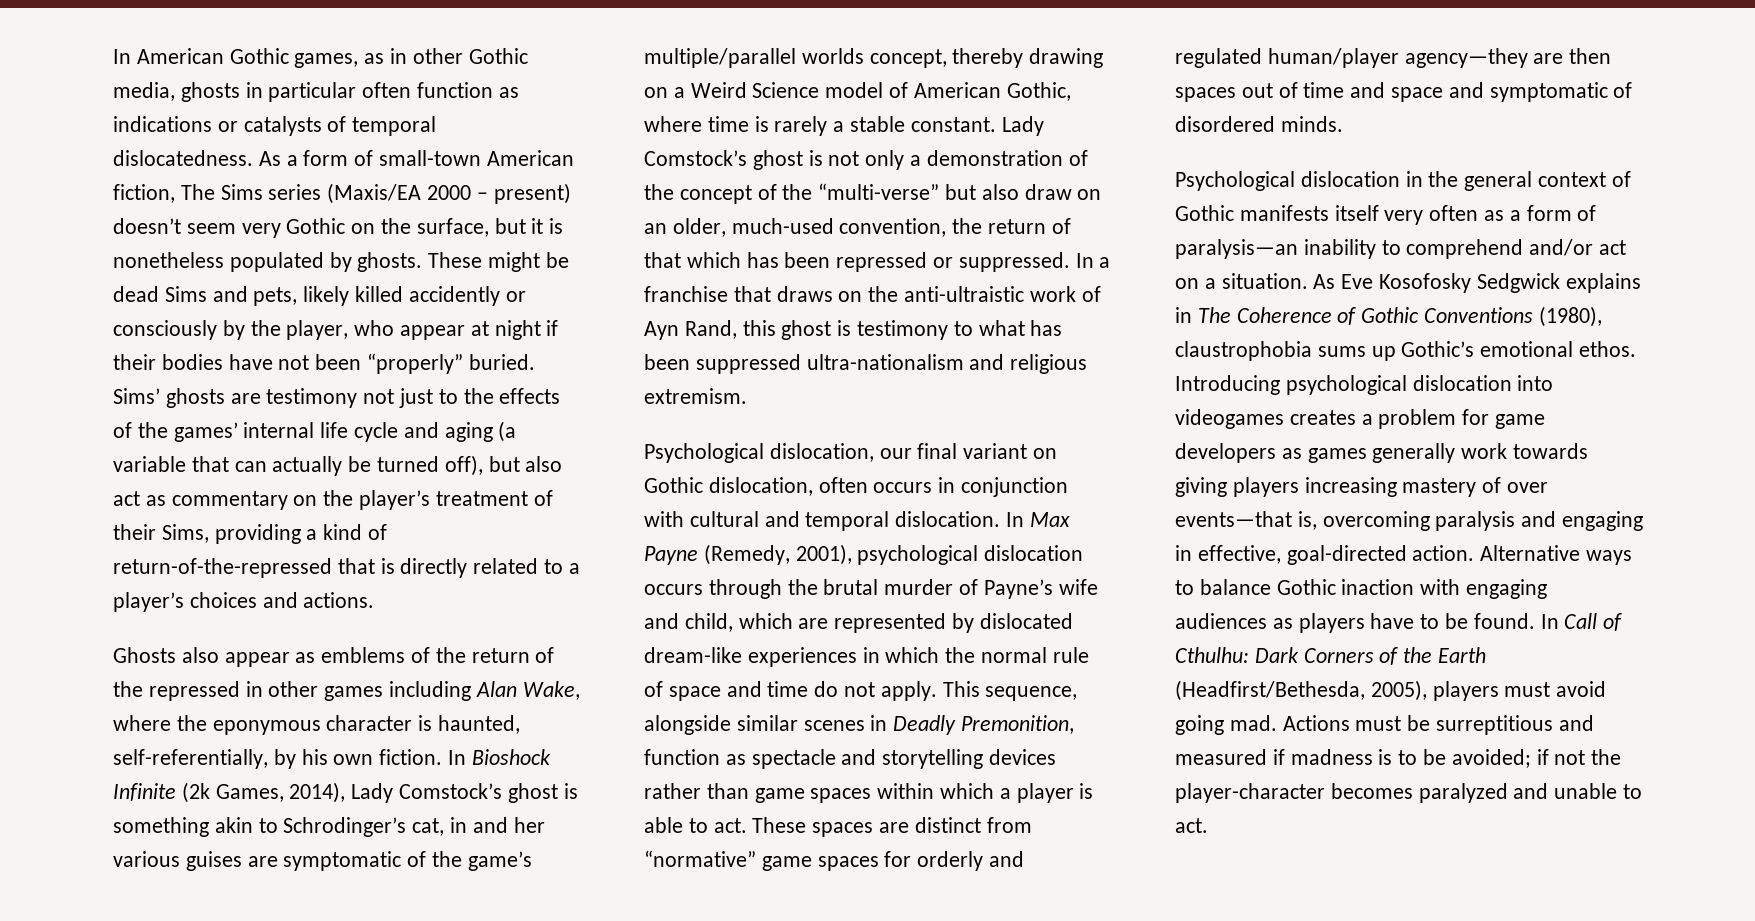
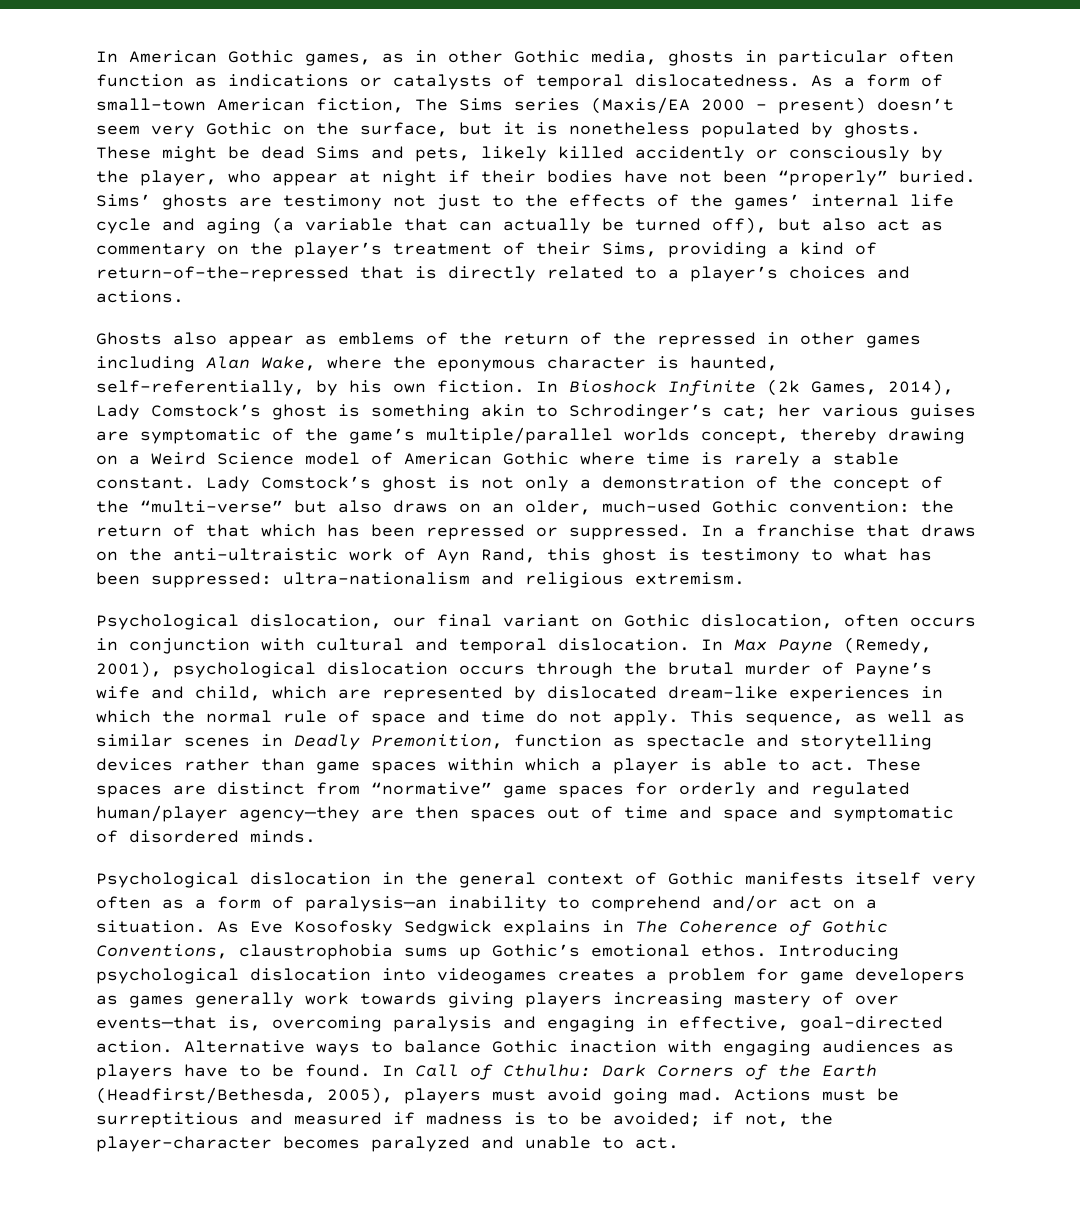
- In Bioshock Infinite (2k Games, 2014), Lady Comstock’s ghost is something akin to Schrodinger’s cat, in and her various guises are symptomatic of the game’s multiple/parallel worlds concept, thereby drawing on a Weird Science model of American Gothic, where time is rarely a stable constant.
+ In Bioshock Infinite (2k Games, 2014), Lady Comstock’s ghost is something akin to Schrodinger’s cat; her various guises are symptomatic of the game’s multiple/parallel worlds concept, thereby drawing on a Weird Science model of American Gothic where time is rarely a stable constant.
- Lady Comstock’s ghost is not only a demonstration of the concept of the “multi-verse” but also draw on an older, much-used convention, the return of that which has been repressed or suppressed.
+ Lady Comstock’s ghost is not only a demonstration of the concept of the “multi-verse” but also draws on an older, much-used Gothic convention: the return of that which has been repressed or suppressed.
- In a franchise that draws on the anti-ultraistic work of Ayn Rand, this ghost is testimony to what has been suppressed ultra-nationalism and religious extremism.
+ In a franchise that draws on the anti-ultraistic work of Ayn Rand, this ghost is testimony to what has been suppressed: ultra-nationalism and religious extremism.
- This sequence, alongside similar scenes in Deadly Premonition, function as spectacle and storytelling devices rather than game spaces within which a player is able to act.
+ This sequence, as well as similar scenes in Deadly Premonition, function as spectacle and storytelling devices rather than game spaces within which a player is able to act.
- As Eve Kosofosky Sedgwick explains in The Coherence of Gothic Conventions (1980), claustrophobia sums up Gothic’s emotional ethos.
+ As Eve Kosofosky Sedgwick explains in The Coherence of Gothic Conventions, claustrophobia sums up Gothic’s emotional ethos.
- Actions must be surreptitious and measured if madness is to be avoided; if not the player-character becomes paralyzed and unable to act.
+ Actions must be surreptitious and measured if madness is to be avoided; if not, the player-character becomes paralyzed and unable to act.

